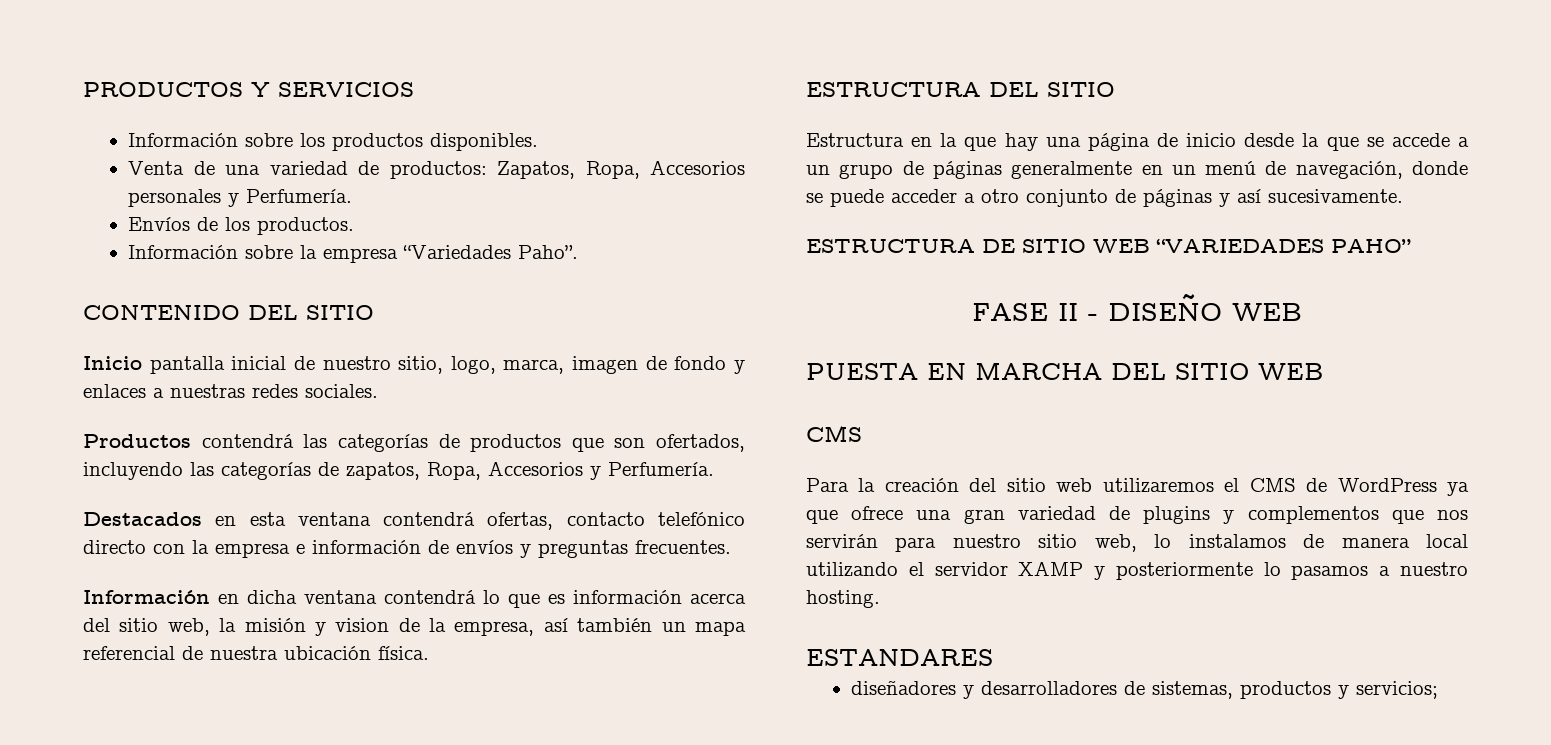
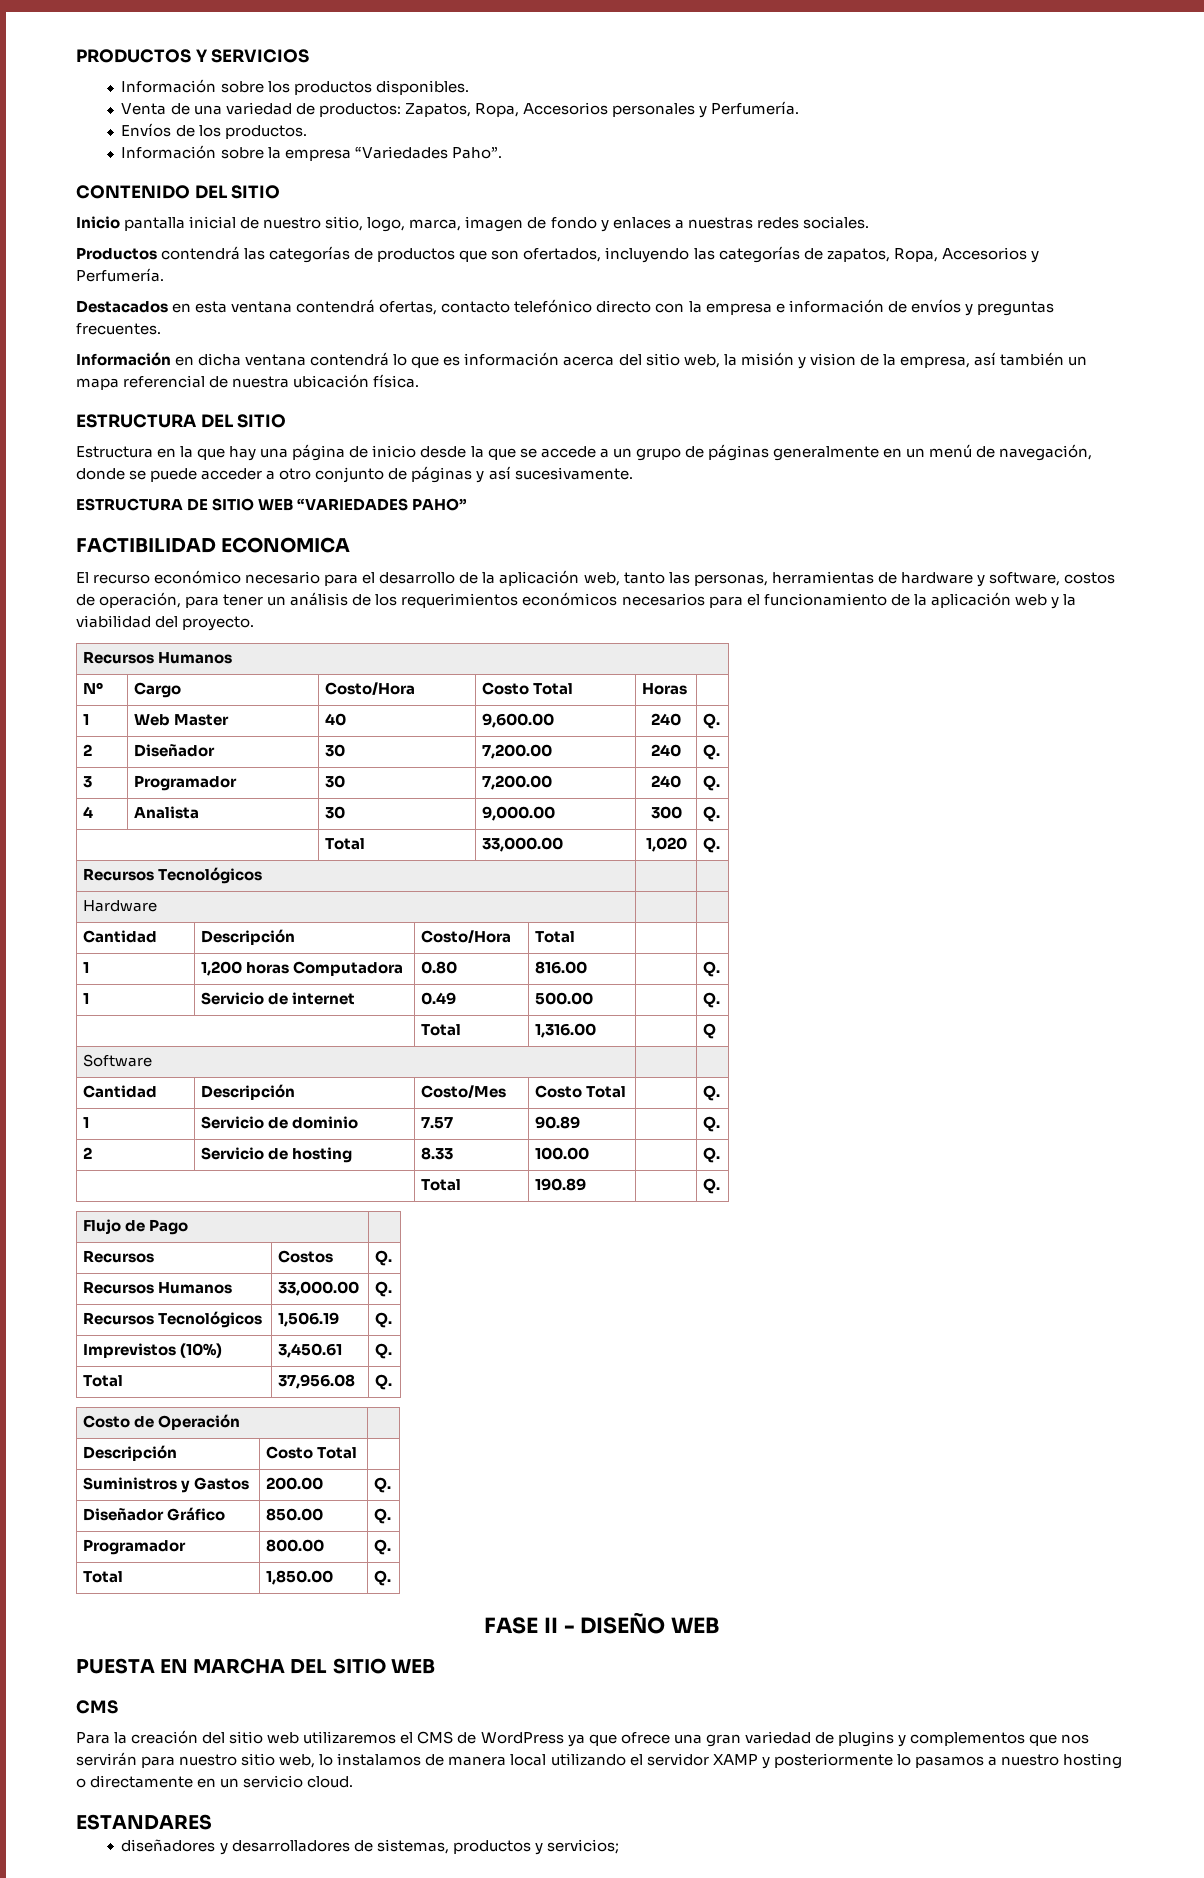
+ FACTIBILIDAD ECONOMICA
+ El recurso económico necesario para el desarrollo de la aplicación web, tanto las personas, herramientas de hardware y software, costos de operación, para tener un análisis de los requerimientos económicos necesarios para el funcionamiento de la aplicación web y la viabilidad del proyecto.
+ Recursos Humanos
+ Nº | Cargo | Costo/Hora | Costo Total | Horas |
+ 1 | Web Master | 40 | 9,600.00 | 240 | Q.
+ 2 | Diseñador | 30 | 7,200.00 | 240 | Q.
+ 3 | Programador | 30 | 7,200.00 | 240 | Q.
+ 4 | Analista | 30 | 9,000.00 | 300 | Q.
+ | Total | 33,000.00 | 1,020 | Q.
+ Recursos Tecnológicos | |
+ Hardware | |
+ Cantidad | Descripción | Costo/Hora | Total | |
+ 1 | 1,200 horas Computadora | 0.80 | 816.00 | | Q.
+ 1 | Servicio de internet | 0.49 | 500.00 | | Q.
+ | Total | 1,316.00 | | Q
+ Software | |
+ Cantidad | Descripción | Costo/Mes | Costo Total | | Q.
+ 1 | Servicio de dominio | 7.57 | 90.89 | | Q.
+ 2 | Servicio de hosting | 8.33 | 100.00 | | Q.
+ | Total | 190.89 | | Q.
+ Flujo de Pago |
+ Recursos | Costos | Q.
+ Recursos Humanos | 33,000.00 | Q.
+ Recursos Tecnológicos | 1,506.19 | Q.
+ Imprevistos (10%) | 3,450.61 | Q.
+ Total | 37,956.08 | Q.
+ Costo de Operación |
+ Descripción | Costo Total |
+ Suministros y Gastos | 200.00 | Q.
+ Diseñador Gráfico | 850.00 | Q.
+ Programador | 800.00 | Q.
+ Total | 1,850.00 | Q.
- Para la creación del sitio web utilizaremos el CMS de WordPress ya que ofrece una gran variedad de plugins y complementos que nos servirán para nuestro sitio web, lo instalamos de manera local utilizando el servidor XAMP y posteriormente lo pasamos a nuestro hosting.
+ Para la creación del sitio web utilizaremos el CMS de WordPress ya que ofrece una gran variedad de plugins y complementos que nos servirán para nuestro sitio web, lo instalamos de manera local utilizando el servidor XAMP y posteriormente lo pasamos a nuestro hosting o directamente en un servicio cloud.

